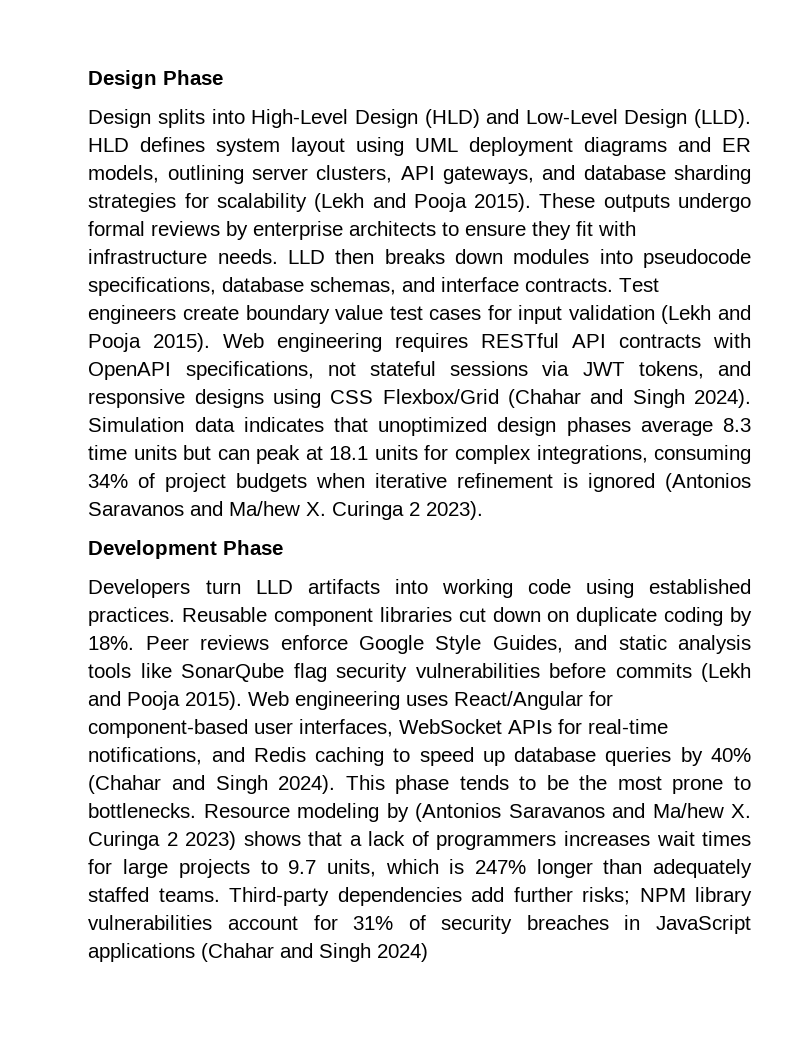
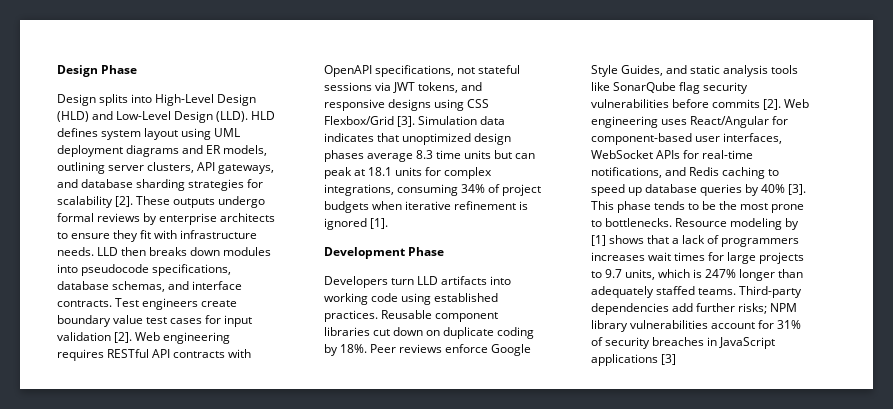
- HLD defines system layout using UML deployment diagrams and ER models, outlining server clusters, API gateways, and database sharding strategies for scalability (Lekh and Pooja 2015).
+ HLD defines system layout using UML deployment diagrams and ER models, outlining server clusters, API gateways, and database sharding strategies for scalability [2].
- Test engineers create boundary value test cases for input validation (Lekh and Pooja 2015).
+ Test engineers create boundary value test cases for input validation [2].
- Web engineering requires RESTful API contracts with OpenAPI specifications, not stateful sessions via JWT tokens, and responsive designs using CSS Flexbox/Grid (Chahar and Singh 2024).
+ Web engineering requires RESTful API contracts with OpenAPI specifications, not stateful sessions via JWT tokens, and responsive designs using CSS Flexbox/Grid [3].
- Simulation data indicates that unoptimized design phases average 8.3 time units but can peak at 18.1 units for complex integrations, consuming 34% of project budgets when iterative refinement is ignored (Antonios Saravanos and Ma/hew X. Curinga 2 2023).
+ Simulation data indicates that unoptimized design phases average 8.3 time units but can peak at 18.1 units for complex integrations, consuming 34% of project budgets when iterative refinement is ignored [1].
- Peer reviews enforce Google Style Guides, and static analysis tools like SonarQube flag security vulnerabilities before commits (Lekh and Pooja 2015).
+ Peer reviews enforce Google Style Guides, and static analysis tools like SonarQube flag security vulnerabilities before commits [2].
- Web engineering uses React/Angular for component-based user interfaces, WebSocket APIs for real-time notifications, and Redis caching to speed up database queries by 40% (Chahar and Singh 2024).
+ Web engineering uses React/Angular for component-based user interfaces, WebSocket APIs for real-time notifications, and Redis caching to speed up database queries by 40% [3].
- Resource modeling by (Antonios Saravanos and Ma/hew X. Curinga 2 2023) shows that a lack of programmers increases wait times for large projects to 9.7 units, which is 247% longer than adequately staffed teams.
+ Resource modeling by [1] shows that a lack of programmers increases wait times for large projects to 9.7 units, which is 247% longer than adequately staffed teams.
- Third-party dependencies add further risks; NPM library vulnerabilities account for 31% of security breaches in JavaScript applications (Chahar and Singh 2024)
+ Third-party dependencies add further risks; NPM library vulnerabilities account for 31% of security breaches in JavaScript applications [3]

